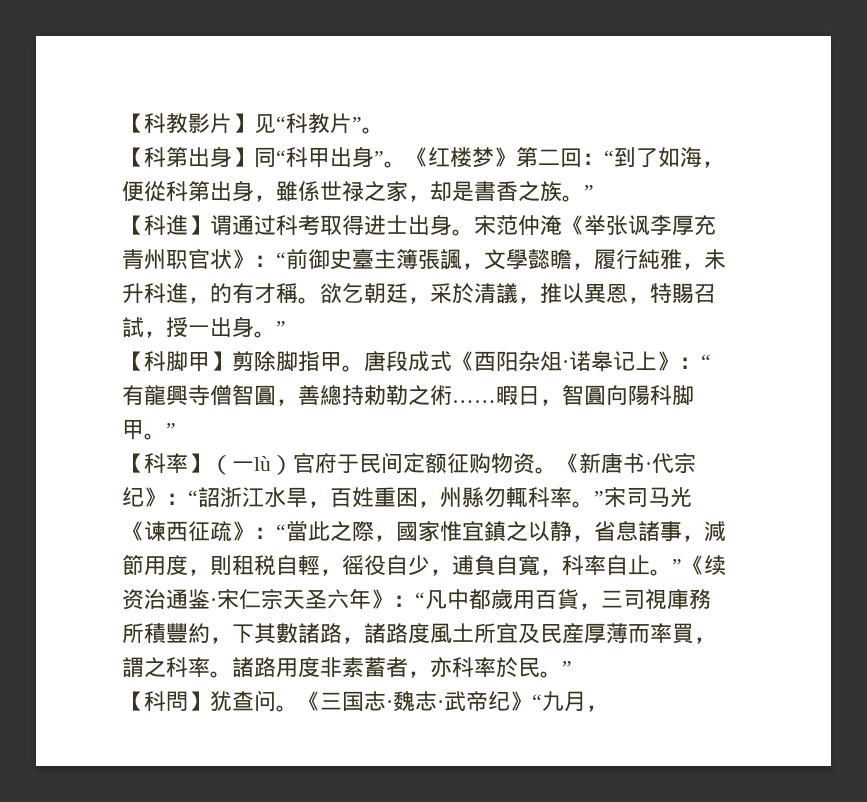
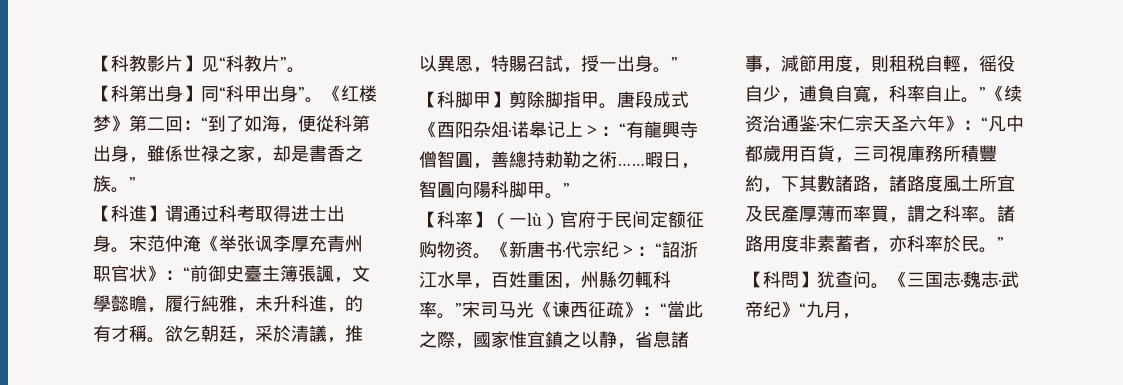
- 唐段成式《酉阳杂俎·诺皋记上》：“有龍興寺僧智圓，善總持勅勒之術……
+ 唐段成式《酉阳杂俎·诺皋记上＞：“有龍興寺僧智圓，善總持勅勒之術……
- 《新唐书·代宗纪》：
+ 《新唐书·代宗纪＞：
- “凡中都歲用百貨，三司視庫務所積豐約，下其數諸路，諸路度風土所宜及民産厚薄而率買，謂之科率。
+ “凡中都歲用百貨，三司視庫務所積豐約，下其數諸路，諸路度風土所宜及民產厚薄而率買，謂之科率。

